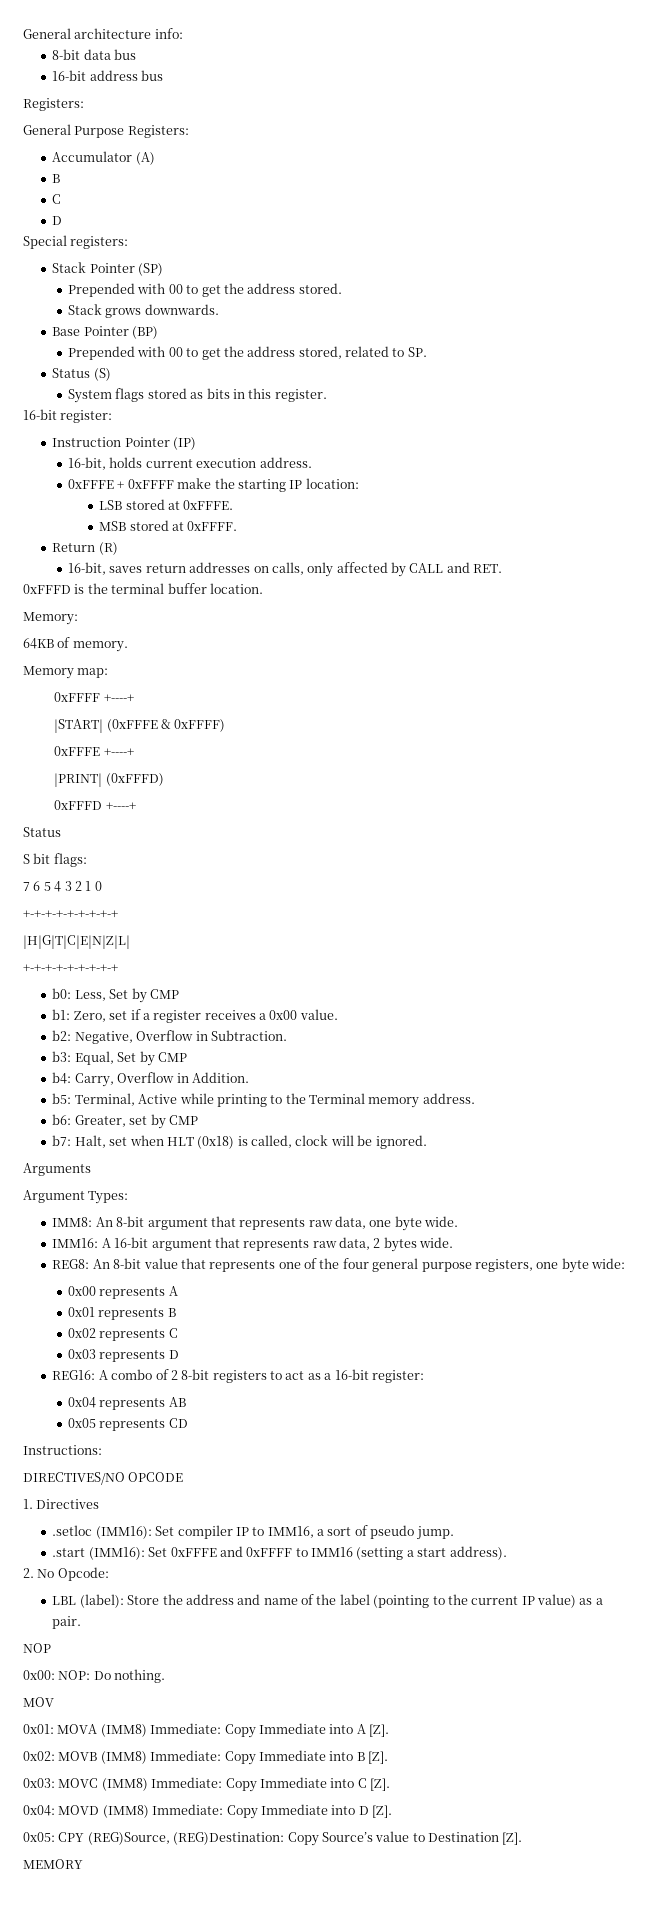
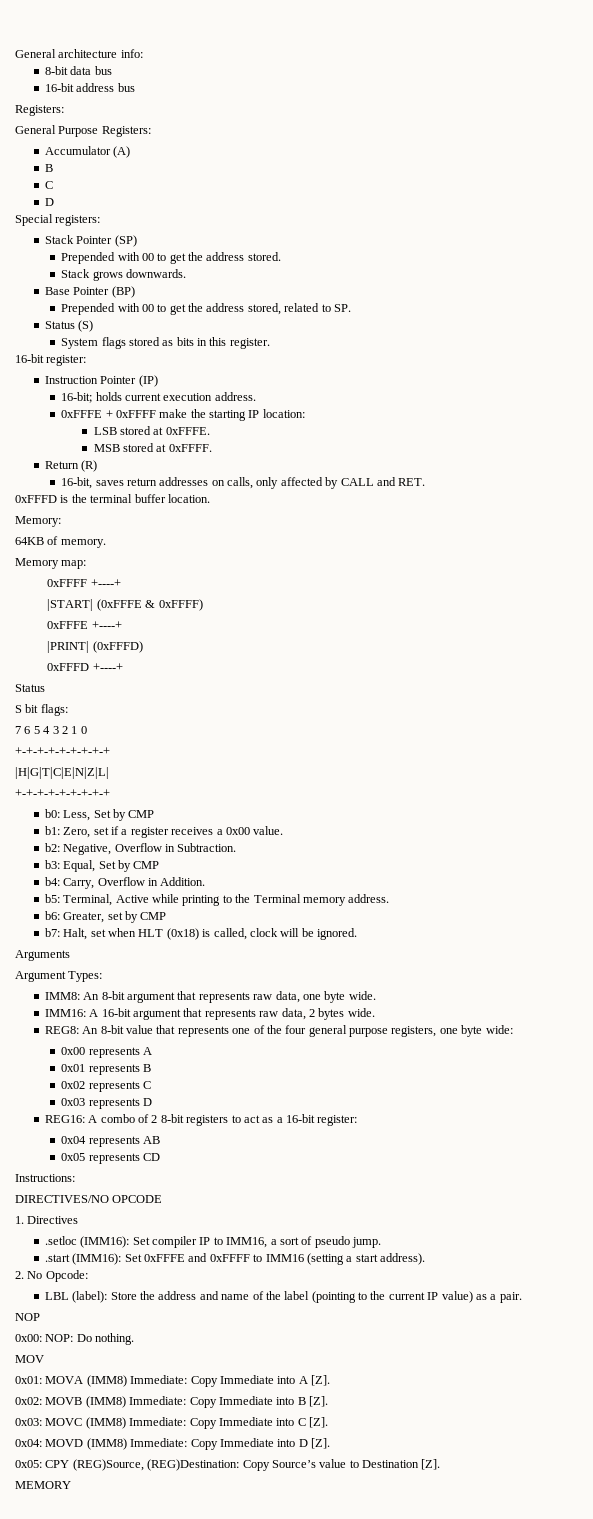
- 16-bit, holds current execution address.
+ 16-bit; holds current execution address.

